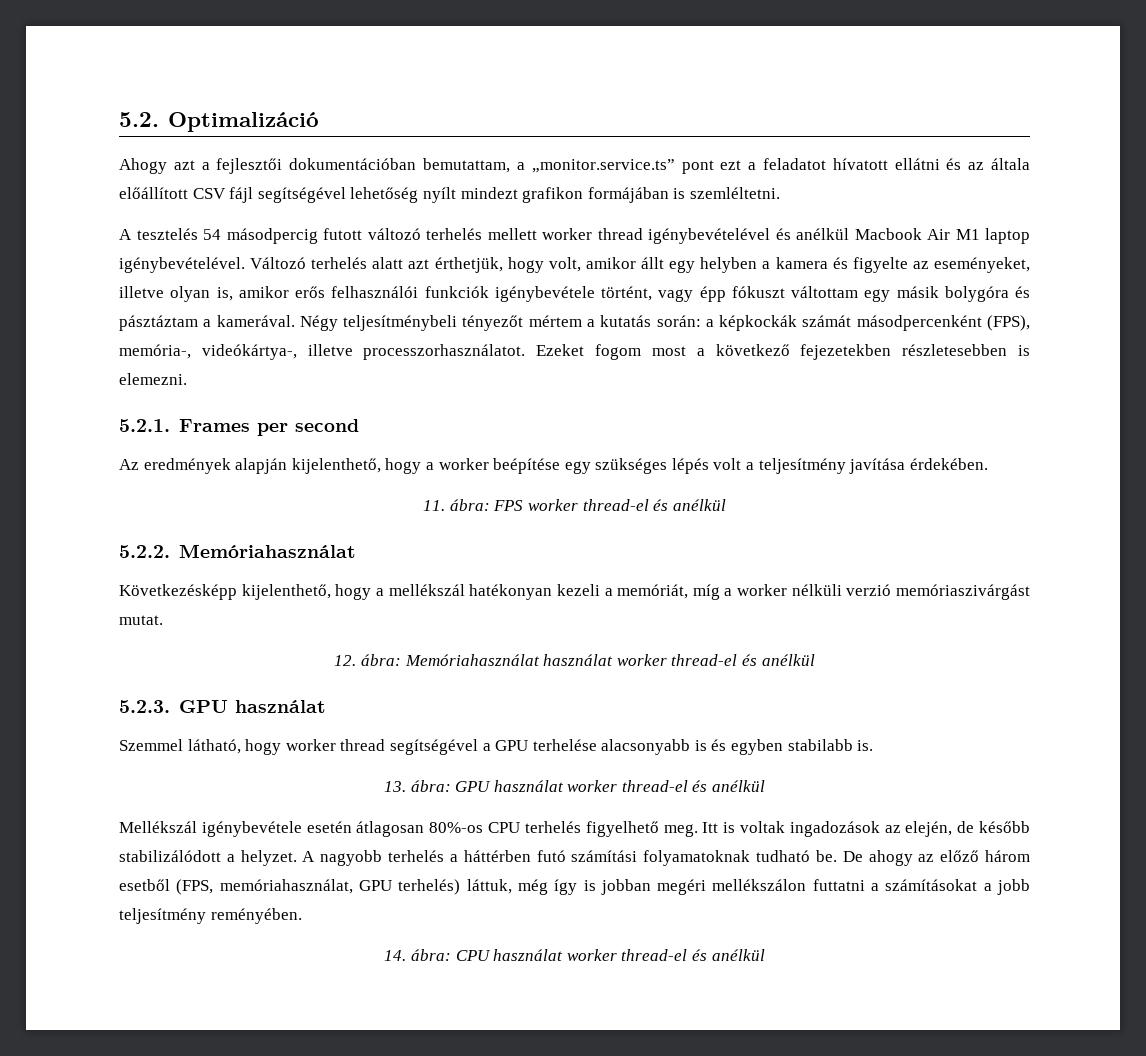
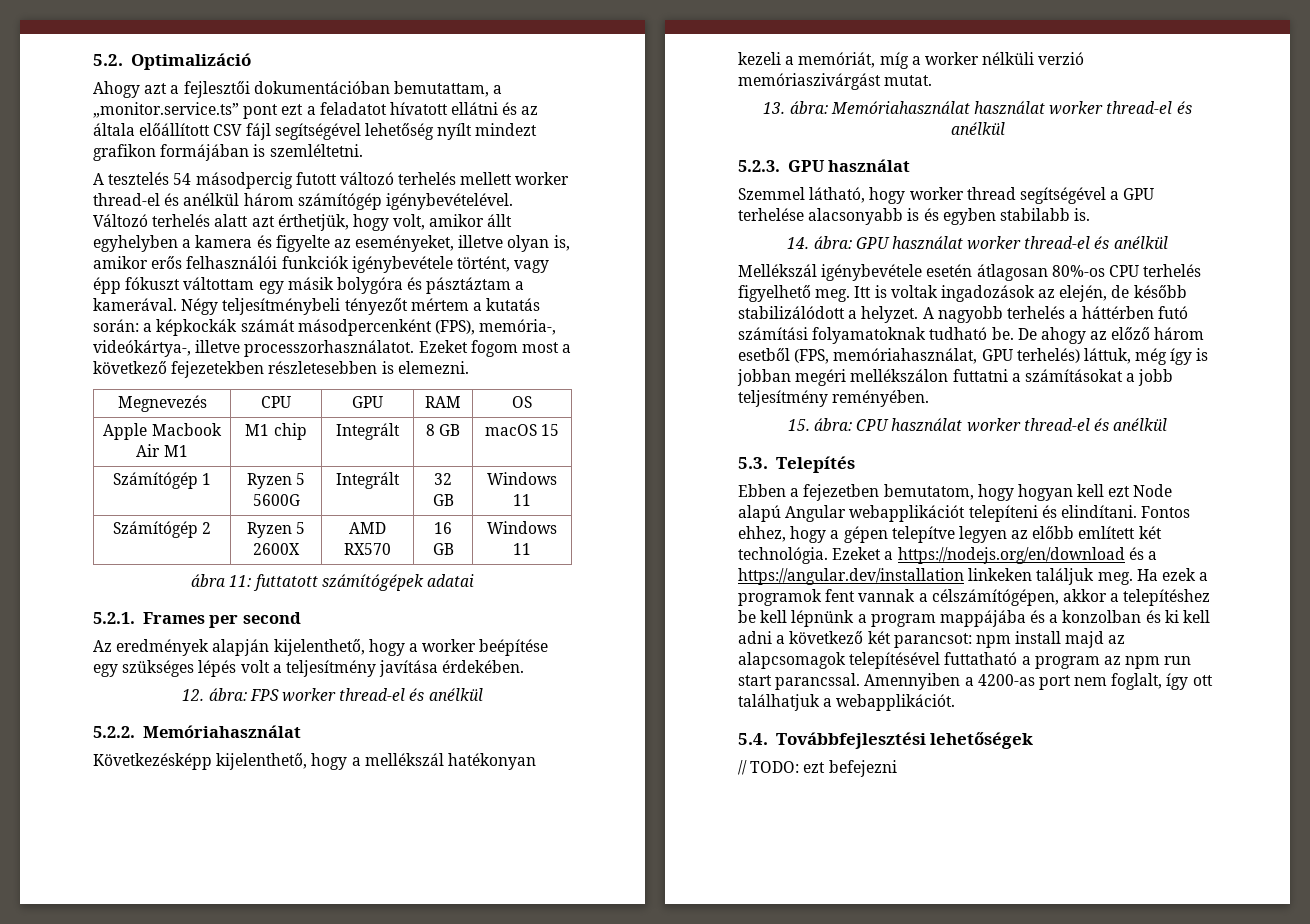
- A tesztelés 54 másodpercig futott változó terhelés mellett worker thread igénybevételével és anélkül Macbook Air M1 laptop igénybevételével.
+ A tesztelés 54 másodpercig futott változó terhelés mellett worker thread-el és anélkül három számítógép igénybevételével.
- Változó terhelés alatt azt érthetjük, hogy volt, amikor állt egy helyben a kamera és figyelte az eseményeket, illetve olyan is, amikor erős felhasználói funkciók igénybevétele történt, vagy épp fókuszt váltottam egy másik bolygóra és pásztáztam a kamerával.
+ Változó terhelés alatt azt érthetjük, hogy volt, amikor állt egyhelyben a kamera és figyelte az eseményeket, illetve olyan is, amikor erős felhasználói funkciók igénybevétele történt, vagy épp fókuszt váltottam egy másik bolygóra és pásztáztam a kamerával.
+ Megnevezés | CPU | GPU | RAM | OS
+ Apple Macbook Air M1 | M1 chip | Integrált | 8 GB | macOS 15
+ Számítógép 1 | Ryzen 5 5600G | Integrált | 32 GB | Windows 11
+ Számítógép 2 | Ryzen 5 2600X | AMD RX570 | 16 GB | Windows 11
+ ábra 11: futtatott számítógépek adatai
- 11. ábra: FPS worker thread-el és anélkül
+ 12. ábra: FPS worker thread-el és anélkül
- 12. ábra: Memóriahasználat használat worker thread-el és anélkül
+ 13. ábra: Memóriahasználat használat worker thread-el és anélkül
- 13. ábra: GPU használat worker thread-el és anélkül
+ 14. ábra: GPU használat worker thread-el és anélkül
- 14. ábra: CPU használat worker thread-el és anélkül
+ 15. ábra: CPU használat worker thread-el és anélkül
+ 5.3. Telepítés
+ Ebben a fejezetben bemutatom, hogy hogyan kell ezt Node alapú Angular webapplikációt telepíteni és elindítani. Fontos ehhez, hogy a gépen telepítve legyen az előbb említett két technológia. Ezeket a https://nodejs.org/en/download és a https://angular.dev/installation linkeken találjuk meg. Ha ezek a programok fent vannak a célszámítógépen, akkor a telepítéshez be kell lépnünk a program mappájába és a konzolban és ki kell adni a következő két parancsot: npm install majd az alapcsomagok telepítésével futtatható a program az npm run start parancssal. Amennyiben a 4200-as port nem foglalt, így ott találhatjuk a webapplikációt.
+ 5.4. Továbbfejlesztési lehetőségek
+ // TODO: ezt befejezni

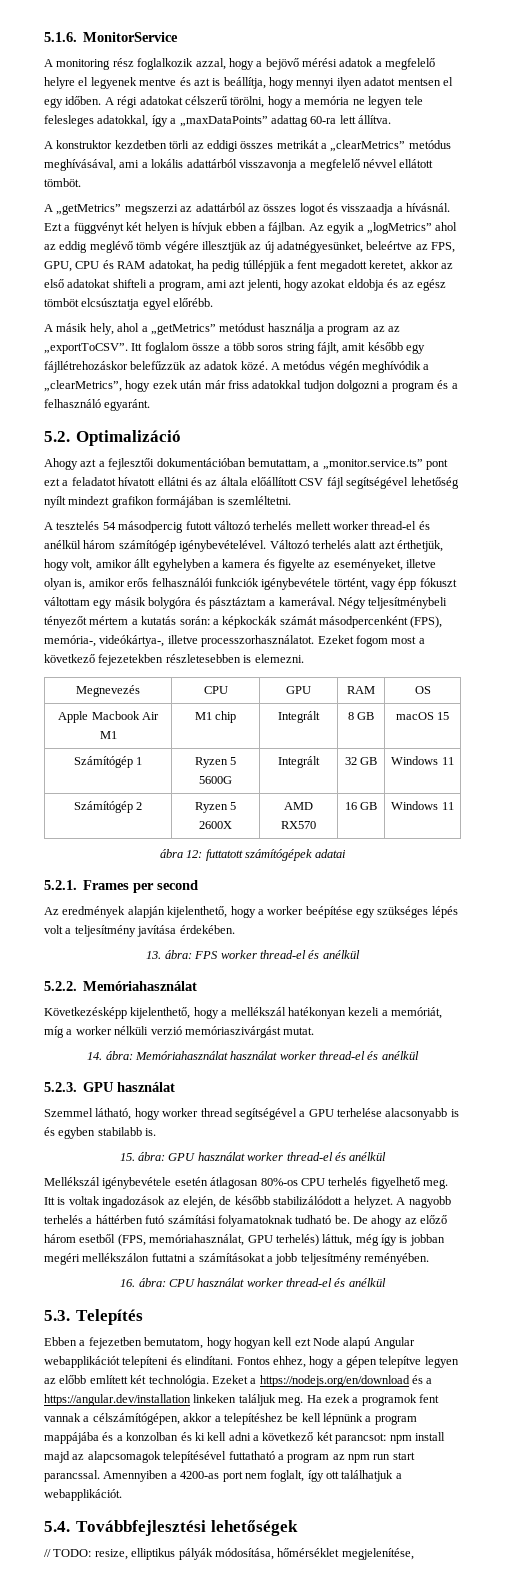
+ 5.1.6. MonitorService
+ A monitoring rész foglalkozik azzal, hogy a bejövő mérési adatok a megfelelő helyre el legyenek mentve és azt is beállítja, hogy mennyi ilyen adatot mentsen el egy időben. A régi adatokat célszerű törölni, hogy a memória ne legyen tele felesleges adatokkal, így a „maxDataPoints” adattag 60-ra lett állítva.
+ A konstruktor kezdetben törli az eddigi összes metrikát a „clearMetrics” metódus meghívásával, ami a lokális adattárból visszavonja a megfelelő névvel ellátott tömböt.
+ A „getMetrics” megszerzi az adattárból az összes logot és visszaadja a hívásnál. Ezt a függvényt két helyen is hívjuk ebben a fájlban. Az egyik a „logMetrics” ahol az eddig meglévő tömb végére illesztjük az új adatnégyesünket, beleértve az FPS, GPU, CPU és RAM adatokat, ha pedig túllépjük a fent megadott keretet, akkor az első adatokat shifteli a program, ami azt jelenti, hogy azokat eldobja és az egész tömböt elcsúsztatja egyel előrébb.
+ A másik hely, ahol a „getMetrics” metódust használja a program az az „exportToCSV”. Itt foglalom össze a több soros string fájlt, amit később egy fájllétrehozáskor belefűzzük az adatok közé. A metódus végén meghívódik a „clearMetrics”, hogy ezek után már friss adatokkal tudjon dolgozni a program és a felhasználó egyaránt.
- ábra 11: futtatott számítógépek adatai
+ ábra 12: futtatott számítógépek adatai
- 12. ábra: FPS worker thread-el és anélkül
+ 13. ábra: FPS worker thread-el és anélkül
- 13. ábra: Memóriahasználat használat worker thread-el és anélkül
+ 14. ábra: Memóriahasználat használat worker thread-el és anélkül
- 14. ábra: GPU használat worker thread-el és anélkül
+ 15. ábra: GPU használat worker thread-el és anélkül
- 15. ábra: CPU használat worker thread-el és anélkül
+ 16. ábra: CPU használat worker thread-el és anélkül
- // TODO: ezt befejezni
+ // TODO: resize, elliptikus pályák módosítása, hőmérséklet megjelenítése,

